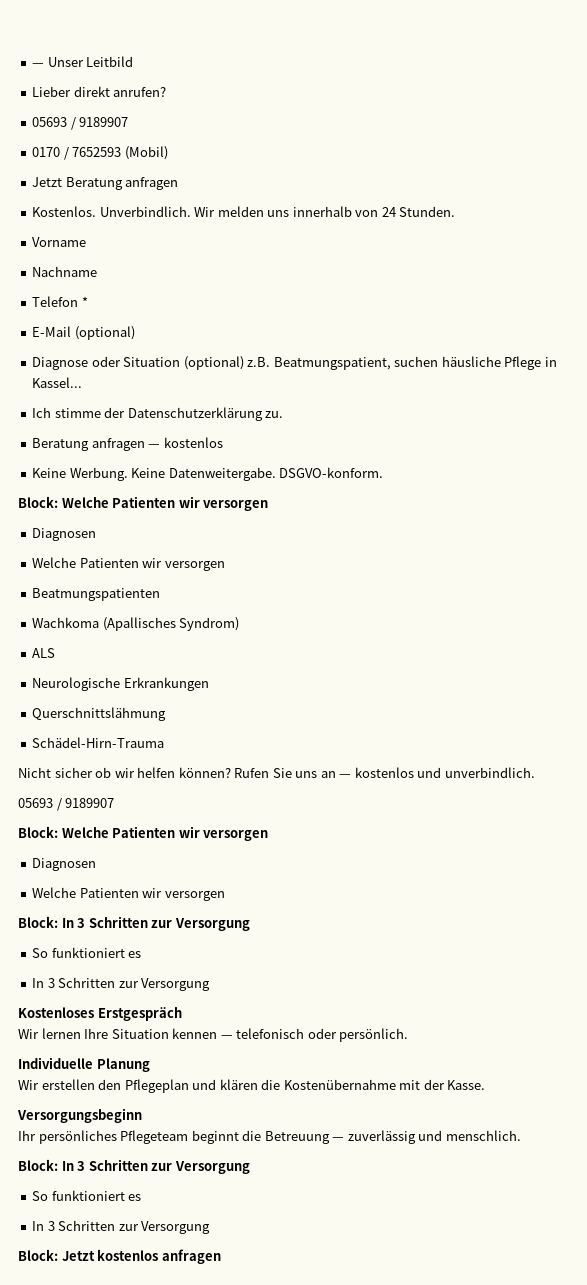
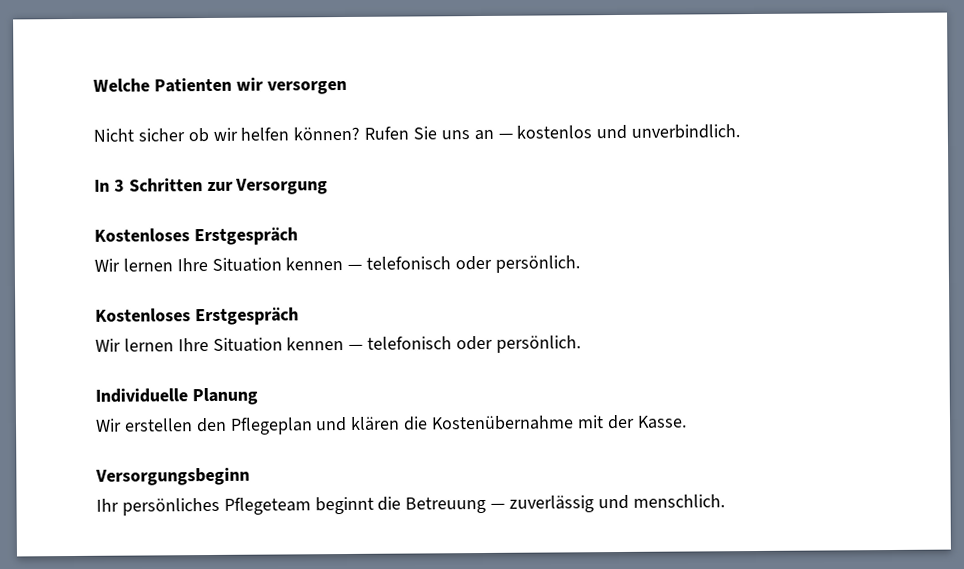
- — Unser Leitbild
- Lieber direkt anrufen?
- 05693 / 9189907
- 0170 / 7652593 (Mobil)
- Jetzt Beratung anfragen
- Kostenlos. Unverbindlich. Wir melden uns innerhalb von 24 Stunden.
- Vorname
- Nachname
- Telefon *
- E-Mail (optional)
- Diagnose oder Situation (optional) z.B. Beatmungspatient, suchen häusliche Pflege in Kassel...
- Ich stimme der Datenschutzerklärung zu.
- Beratung anfragen — kostenlos
- Keine Werbung. Keine Datenweitergabe. DSGVO-konform.
- Block: Welche Patienten wir versorgen
- Diagnosen
  Welche Patienten wir versorgen
- Beatmungspatienten
- Wachkoma (Apallisches Syndrom)
- ALS
- Neurologische Erkrankungen
- Querschnittslähmung
- Schädel-Hirn-Trauma
  Rufen Sie uns an — kostenlos und unverbindlich.
- 05693 / 9189907
- Block: Welche Patienten wir versorgen
- Diagnosen
- Welche Patienten wir versorgen
- Block: In 3 Schritten zur Versorgung
- So funktioniert es
  In 3 Schritten zur Versorgung
+ Kostenloses Erstgespräch
+ Wir lernen Ihre Situation kennen — telefonisch oder persönlich.
  Ihr persönliches Pflegeteam beginnt die Betreuung — zuverlässig und menschlich.
- Block: In 3 Schritten zur Versorgung
- So funktioniert es
- In 3 Schritten zur Versorgung
- Block: Jetzt kostenlos anfragen

